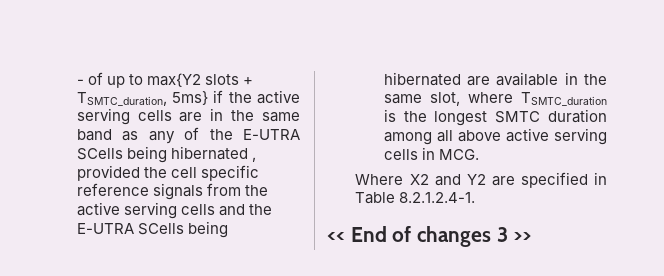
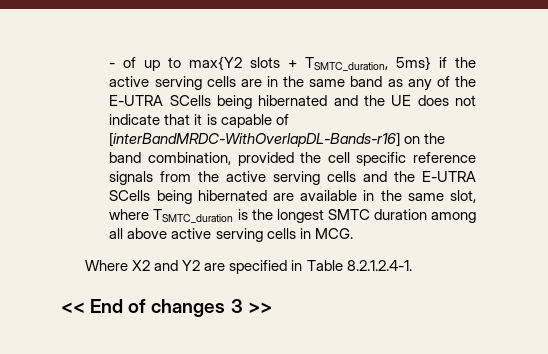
- - of up to max{Y2 slots + TSMTC_duration, 5ms} if the active serving cells are in the same band as any of the E-UTRA SCells being hibernated , provided the cell specific reference signals from the active serving cells and the E-UTRA SCells being hibernated are available in the same slot, where TSMTC_duration is the longest SMTC duration among all above active serving cells in MCG.
+ - of up to max{Y2 slots + TSMTC_duration, 5ms} if the active serving cells are in the same band as any of the E-UTRA SCells being hibernated and the UE does not indicate that it is capable of [interBandMRDC-WithOverlapDL-Bands-r16] on the band combination, provided the cell specific reference signals from the active serving cells and the E-UTRA SCells being hibernated are available in the same slot, where TSMTC_duration is the longest SMTC duration among all above active serving cells in MCG.

